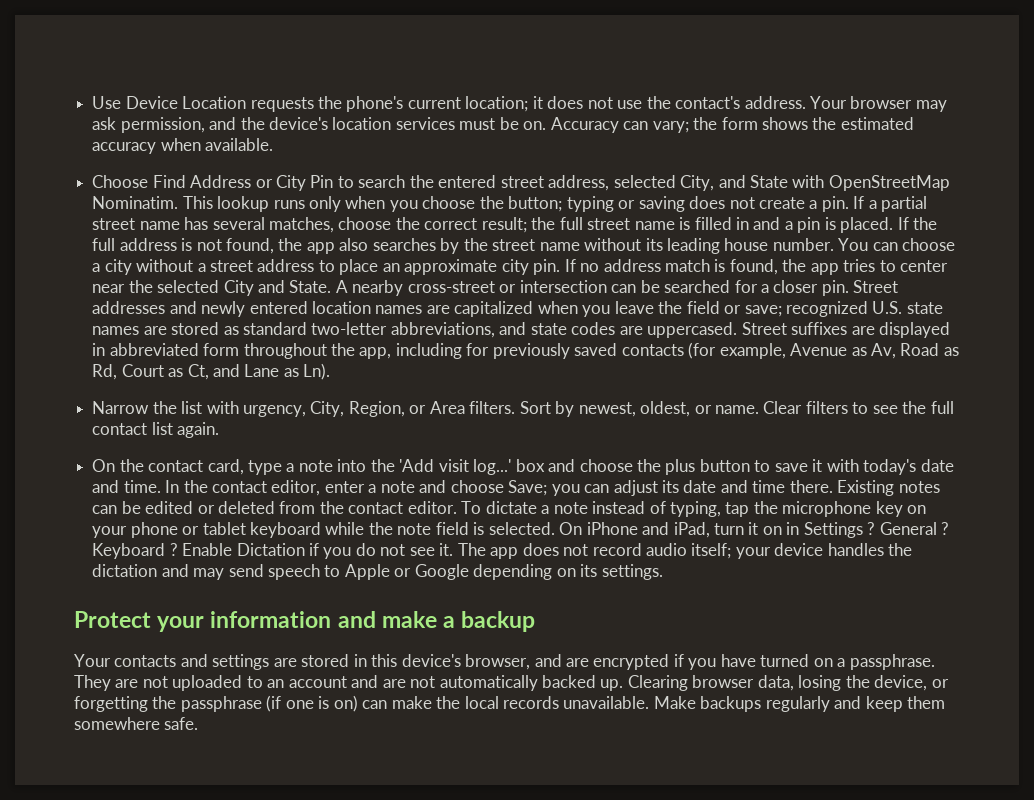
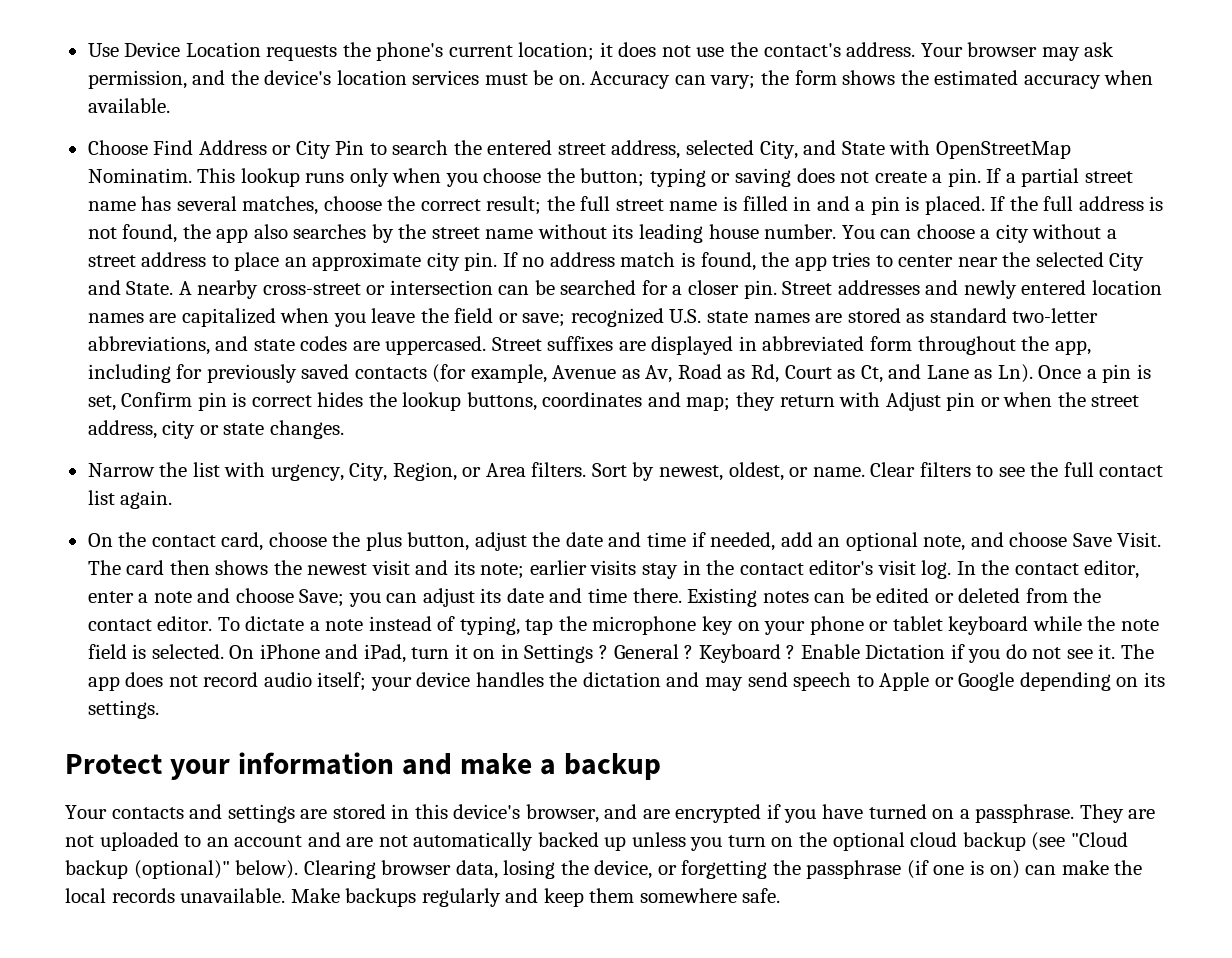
- Street suffixes are displayed in abbreviated form throughout the app, including for previously saved contacts (for example, Avenue as Av, Road as Rd, Court as Ct, and Lane as Ln).
+ Street suffixes are displayed in abbreviated form throughout the app, including for previously saved contacts (for example, Avenue as Av, Road as Rd, Court as Ct, and Lane as Ln). Once a pin is set, Confirm pin is correct hides the lookup buttons, coordinates and map; they return with Adjust pin or when the street address, city or state changes.
- On the contact card, type a note into the 'Add visit log...' box and choose the plus button to save it with today's date and time.
+ On the contact card, choose the plus button, adjust the date and time if needed, add an optional note, and choose Save Visit. The card then shows the newest visit and its note; earlier visits stay in the contact editor's visit log.
- They are not uploaded to an account and are not automatically backed up.
+ They are not uploaded to an account and are not automatically backed up unless you turn on the optional cloud backup (see "Cloud backup (optional)" below).

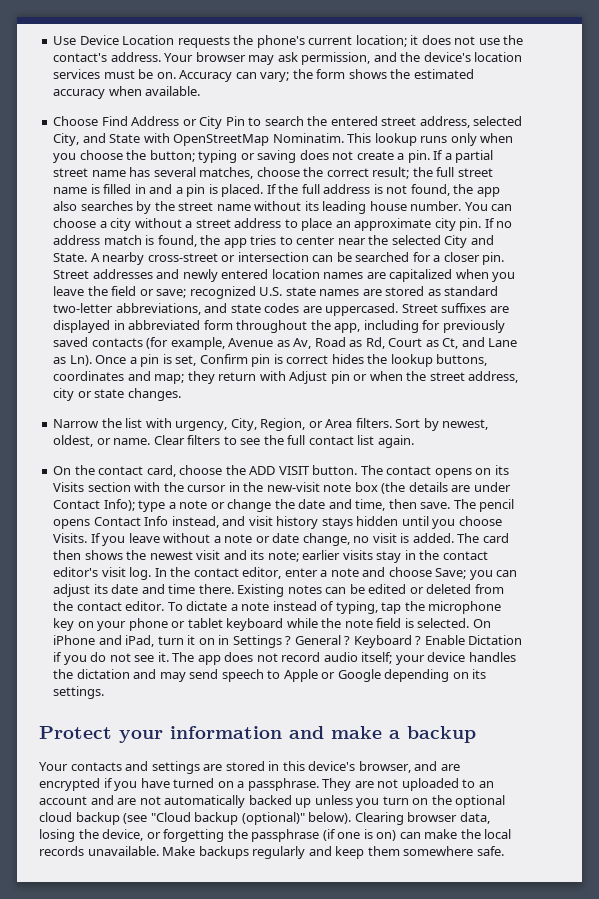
- On the contact card, choose the plus button, adjust the date and time if needed, add an optional note, and choose Save Visit.
+ On the contact card, choose the ADD VISIT button. The contact opens on its Visits section with the cursor in the new-visit note box (the details are under Contact Info); type a note or change the date and time, then save. The pencil opens Contact Info instead, and visit history stays hidden until you choose Visits. If you leave without a note or date change, no visit is added.

